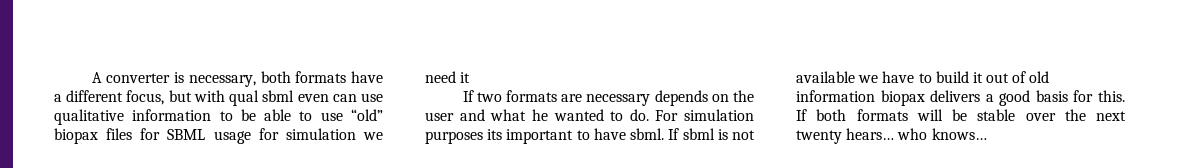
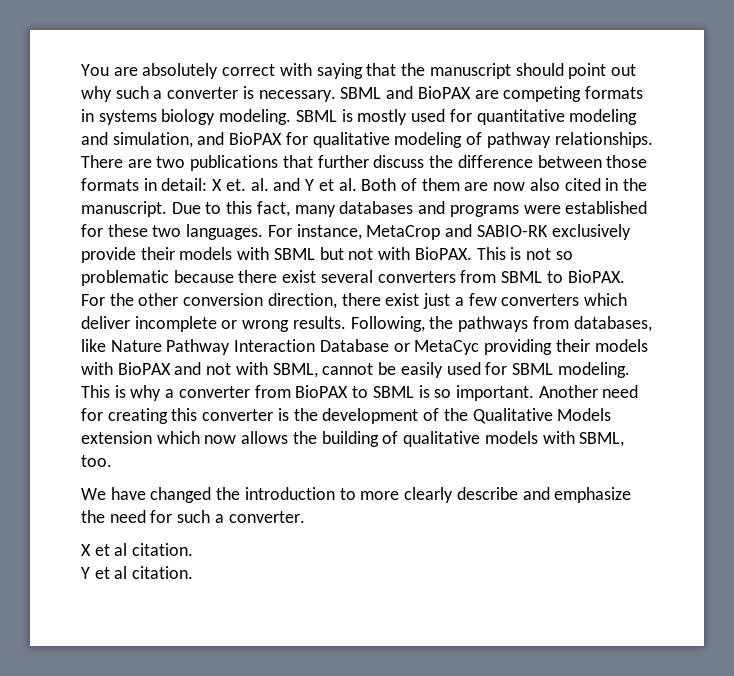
- A converter is necessary, both formats have a different focus, but with qual sbml even can use qualitative information to be able to use “old” biopax files for SBML usage for simulation we need it
- If two formats are necessary depends on the user and what he wanted to do. For simulation purposes its important to have sbml. If sbml is not available we have to build it out of old information biopax delivers a good basis for this. If both formats will be stable over the next twenty hears… who knows…
+ You are absolutely correct with saying that the manuscript should point out why such a converter is necessary. SBML and BioPAX are competing formats in systems biology modeling. SBML is mostly used for quantitative modeling and simulation, and BioPAX for qualitative modeling of pathway relationships. There are two publications that further discuss the difference between those formats in detail: X et. al. and Y et al. Both of them are now also cited in the manuscript. Due to this fact, many databases and programs were established for these two languages. For instance, MetaCrop and SABIO-RK exclusively provide their models with SBML but not with BioPAX. This is not so problematic because there exist several converters from SBML to BioPAX. For the other conversion direction, there exist just a few converters which deliver incomplete or wrong results. Following, the pathways from databases, like Nature Pathway Interaction Database or MetaCyc providing their models with BioPAX and not with SBML, cannot be easily used for SBML modeling. This is why a converter from BioPAX to SBML is so important. Another need for creating this converter is the development of the Qualitative Models extension which now allows the building of qualitative models with SBML, too.
+ We have changed the introduction to more clearly describe and emphasize the need for such a converter.
+ X et al citation.
+ Y et al citation.

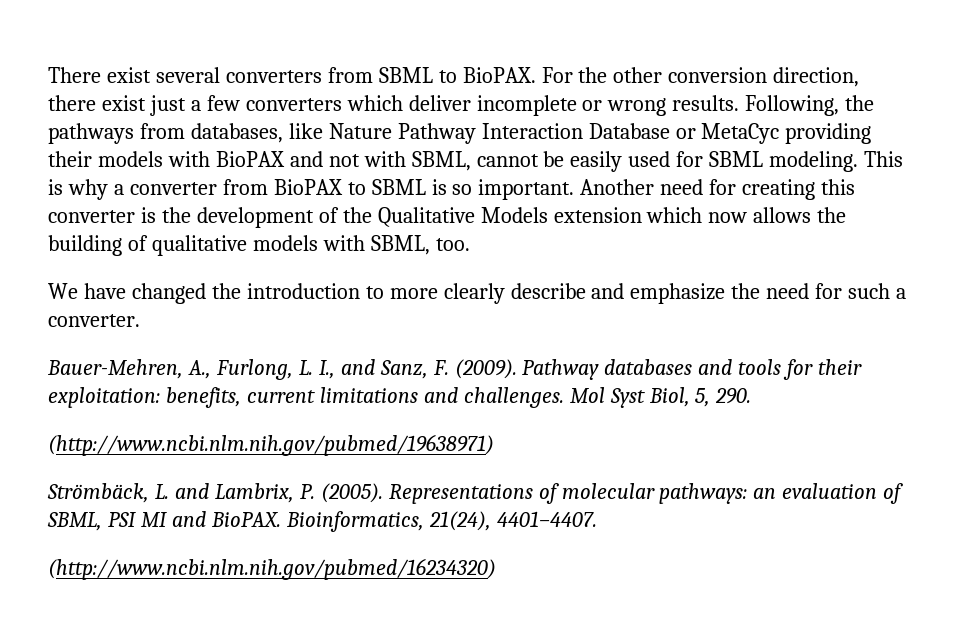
- You are absolutely correct with saying that the manuscript should point out why such a converter is necessary. SBML and BioPAX are competing formats in systems biology modeling. SBML is mostly used for quantitative modeling and simulation, and BioPAX for qualitative modeling of pathway relationships. There are two publications that further discuss the difference between those formats in detail: X et. al. and Y et al. Both of them are now also cited in the manuscript. Due to this fact, many databases and programs were established for these two languages. For instance, MetaCrop and SABIO-RK exclusively provide their models with SBML but not with BioPAX. This is not so problematic because there exist several converters from SBML to BioPAX.
+ There exist several converters from SBML to BioPAX.
- X et al citation.
- Y et al citation.
+ Bauer-Mehren, A., Furlong, L. I., and Sanz, F. (2009). Pathway databases and tools for their exploitation: benefits, current limitations and challenges. Mol Syst Biol, 5, 290.
+ (http://www.ncbi.nlm.nih.gov/pubmed/19638971)
+ Strömbäck, L. and Lambrix, P. (2005). Representations of molecular pathways: an evaluation of SBML, PSI MI and BioPAX. Bioinformatics, 21(24), 4401–4407.
+ (http://www.ncbi.nlm.nih.gov/pubmed/16234320)

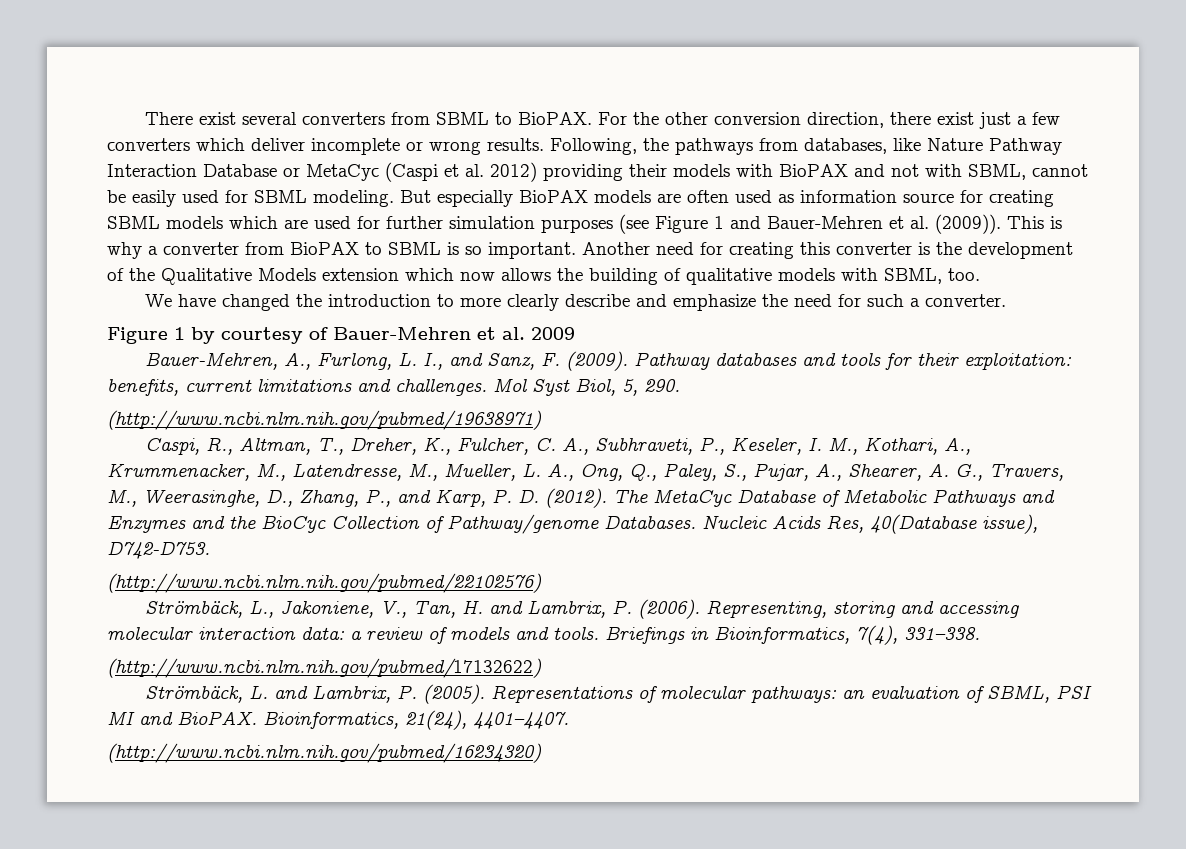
- Following, the pathways from databases, like Nature Pathway Interaction Database or MetaCyc providing their models with BioPAX and not with SBML, cannot be easily used for SBML modeling.
+ Following, the pathways from databases, like Nature Pathway Interaction Database or MetaCyc (Caspi et al. 2012) providing their models with BioPAX and not with SBML, cannot be easily used for SBML modeling.
+ But especially BioPAX models are often used as information source for creating SBML models which are used for further simulation purposes (see Figure 1 and Bauer-Mehren et al. (2009)).
+ Figure 1 by courtesy of Bauer-Mehren et al. 2009
+ Caspi, R., Altman, T., Dreher, K., Fulcher, C. A., Subhraveti, P., Keseler, I. M., Kothari, A., Krummenacker, M., Latendresse, M., Mueller, L. A., Ong, Q., Paley, S., Pujar, A., Shearer, A. G., Travers, M., Weerasinghe, D., Zhang, P., and Karp, P. D. (2012). The MetaCyc Database of Metabolic Pathways and Enzymes and the BioCyc Collection of Pathway/genome Databases. Nucleic Acids Res, 40(Database issue), D742-D753.
+ (http://www.ncbi.nlm.nih.gov/pubmed/22102576)
+ Strömbäck, L., Jakoniene, V., Tan, H. and Lambrix, P. (2006). Representing, storing and accessing molecular interaction data: a review of models and tools. Briefings in Bioinformatics, 7(4), 331–338.
+ (http://www.ncbi.nlm.nih.gov/pubmed/17132622)

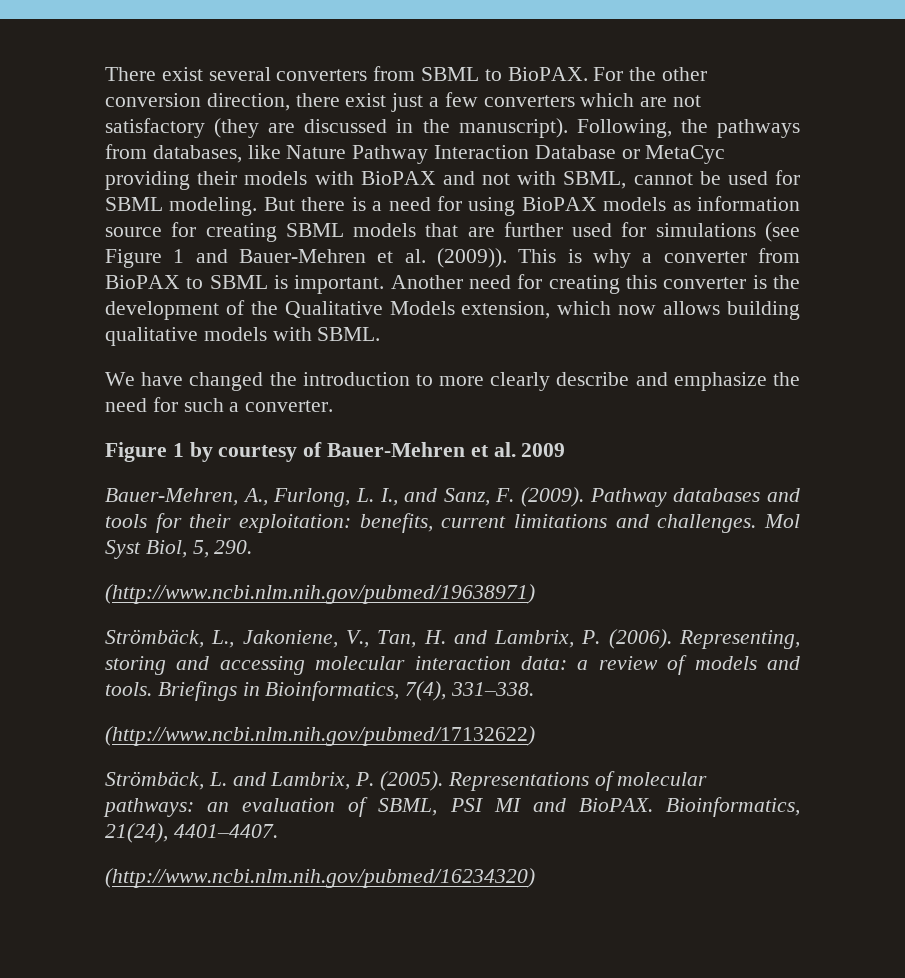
- For the other conversion direction, there exist just a few converters which deliver incomplete or wrong results.
+ For the other conversion direction, there exist just a few converters which are not satisfactory (they are discussed in the manuscript).
- Following, the pathways from databases, like Nature Pathway Interaction Database or MetaCyc (Caspi et al. 2012) providing their models with BioPAX and not with SBML, cannot be easily used for SBML modeling.
+ Following, the pathways from databases, like Nature Pathway Interaction Database or MetaCyc providing their models with BioPAX and not with SBML, cannot be used for SBML modeling.
- But especially BioPAX models are often used as information source for creating SBML models which are used for further simulation purposes (see Figure 1 and Bauer-Mehren et al. (2009)).
+ But there is a need for using BioPAX models as information source for creating SBML models that are further used for simulations (see Figure 1 and Bauer-Mehren et al. (2009)).
- This is why a converter from BioPAX to SBML is so important.
+ This is why a converter from BioPAX to SBML is important.
- Another need for creating this converter is the development of the Qualitative Models extension which now allows the building of qualitative models with SBML, too.
+ Another need for creating this converter is the development of the Qualitative Models extension, which now allows building qualitative models with SBML.
- Caspi, R., Altman, T., Dreher, K., Fulcher, C. A., Subhraveti, P., Keseler, I. M., Kothari, A., Krummenacker, M., Latendresse, M., Mueller, L. A., Ong, Q., Paley, S., Pujar, A., Shearer, A. G., Travers, M., Weerasinghe, D., Zhang, P., and Karp, P. D. (2012). The MetaCyc Database of Metabolic Pathways and Enzymes and the BioCyc Collection of Pathway/genome Databases. Nucleic Acids Res, 40(Database issue), D742-D753.
- (http://www.ncbi.nlm.nih.gov/pubmed/22102576)

